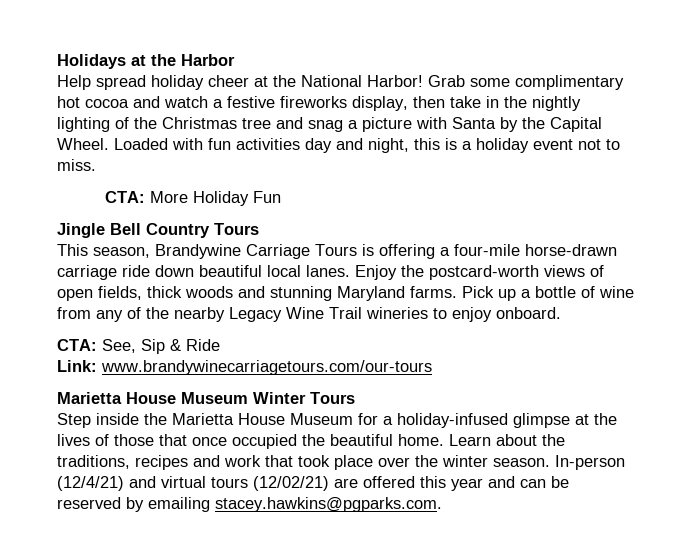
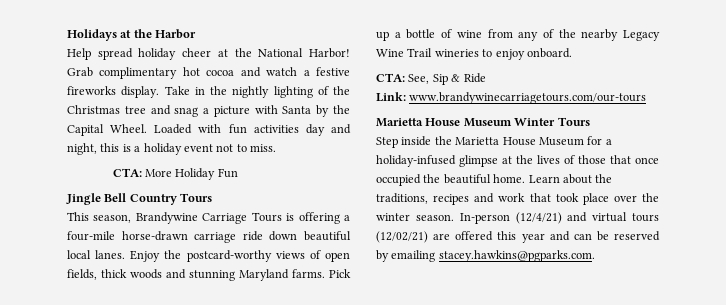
- Grab some complimentary hot cocoa and watch a festive fireworks display, then take in the nightly lighting of the Christmas tree and snag a picture with Santa by the Capital Wheel.
+ Grab complimentary hot cocoa and watch a festive fireworks display. Take in the nightly lighting of the Christmas tree and snag a picture with Santa by the Capital Wheel.
- Enjoy the postcard-worth views of open fields, thick woods and stunning Maryland farms.
+ Enjoy the postcard-worthy views of open fields, thick woods and stunning Maryland farms.

